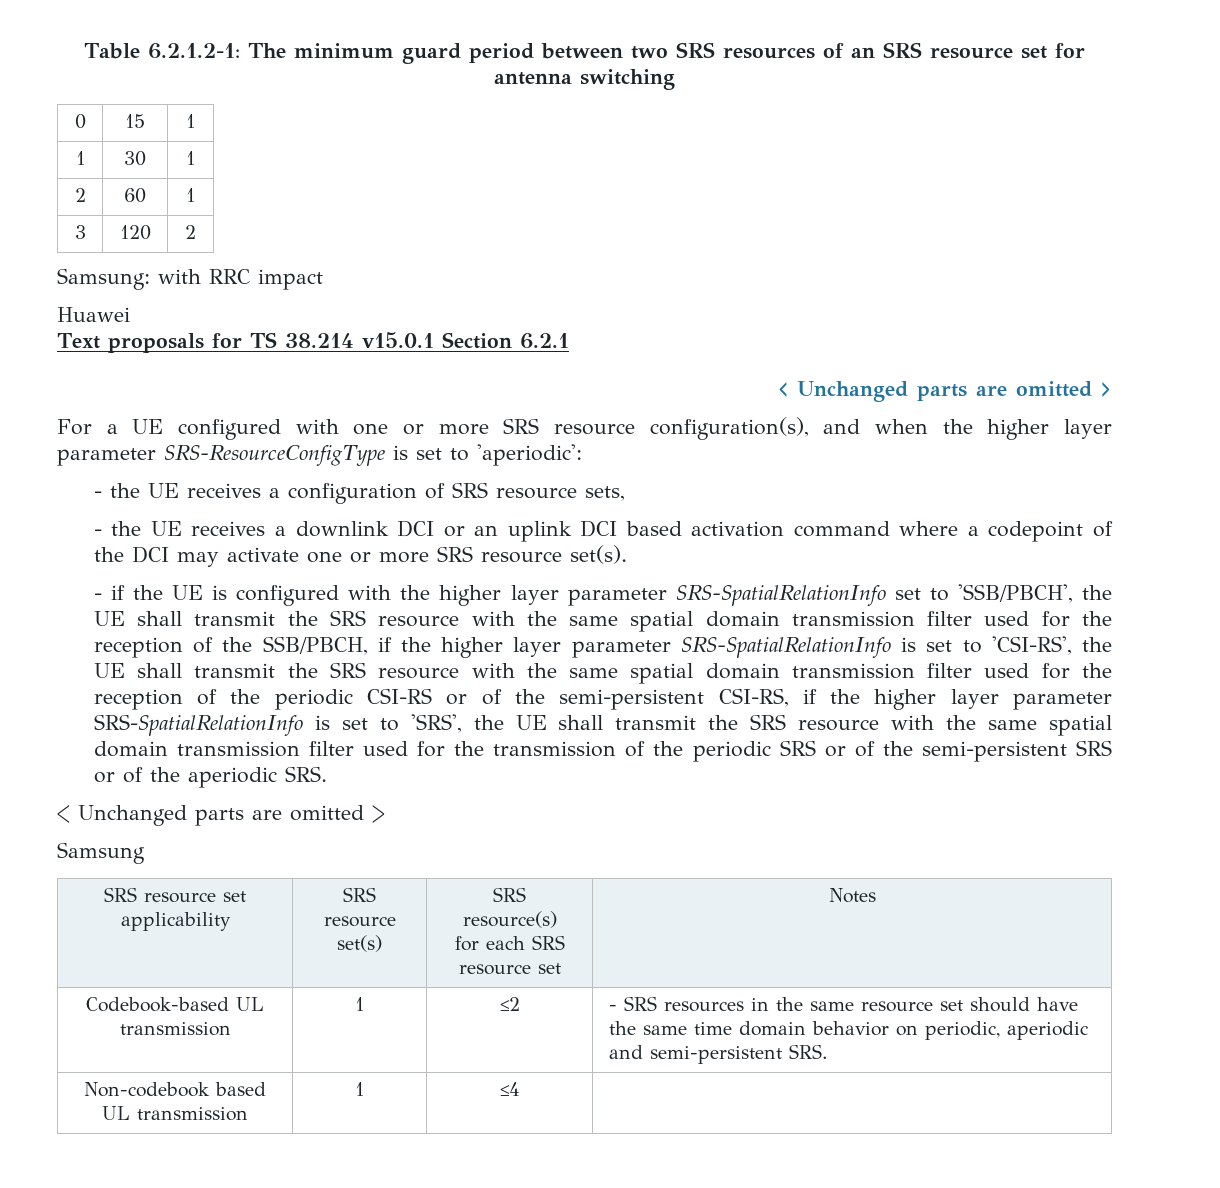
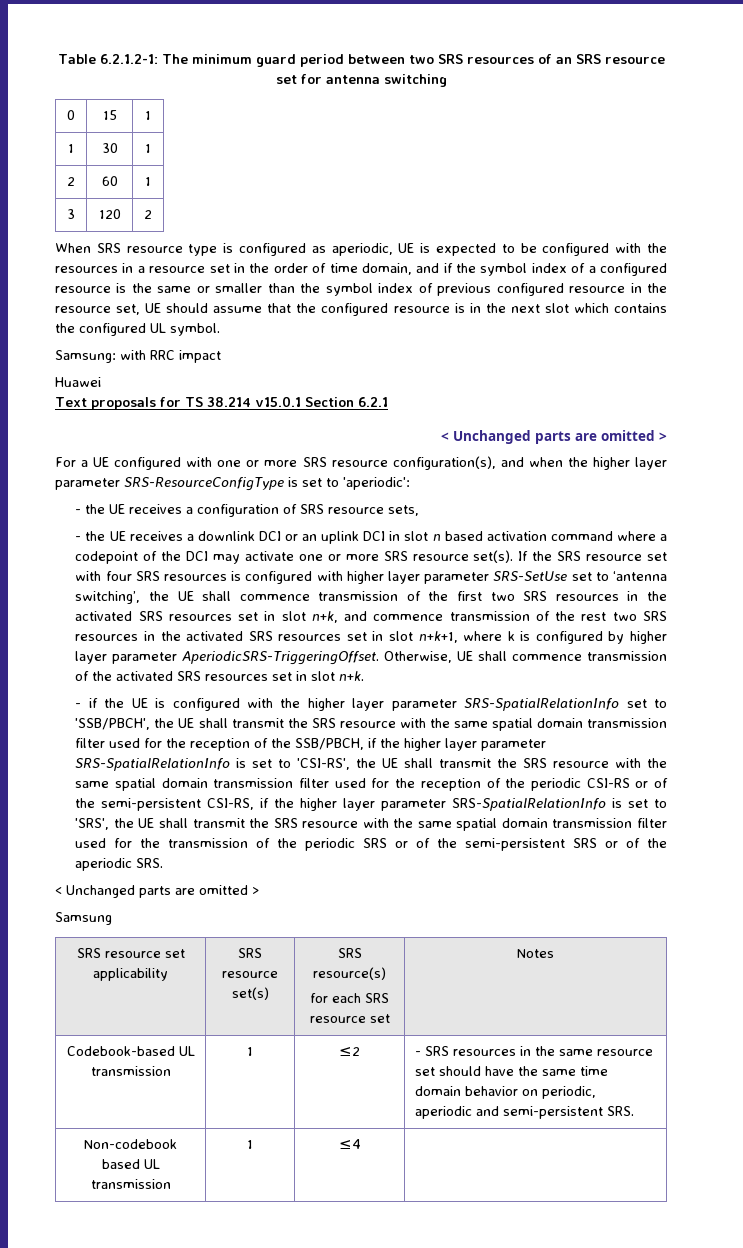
+ When SRS resource type is configured as aperiodic, UE is expected to be configured with the resources in a resource set in the order of time domain, and if the symbol index of a configured resource is the same or smaller than the symbol index of previous configured resource in the resource set, UE should assume that the configured resource is in the next slot which contains the configured UL symbol.
- - the UE receives a downlink DCI or an uplink DCI based activation command where a codepoint of the DCI may activate one or more SRS resource set(s).
+ - the UE receives a downlink DCI or an uplink DCI in slot n based activation command where a codepoint of the DCI may activate one or more SRS resource set(s). If the SRS resource set with four SRS resources is configured with higher layer parameter SRS-SetUse set to ‘antenna switching’, the UE shall commence transmission of the first two SRS resources in the activated SRS resources set in slot n+k, and commence transmission of the rest two SRS resources in the activated SRS resources set in slot n+k+1, where k is configured by higher layer parameter AperiodicSRS-TriggeringOffset. Otherwise, UE shall commence transmission of the activated SRS resources set in slot n+k.

